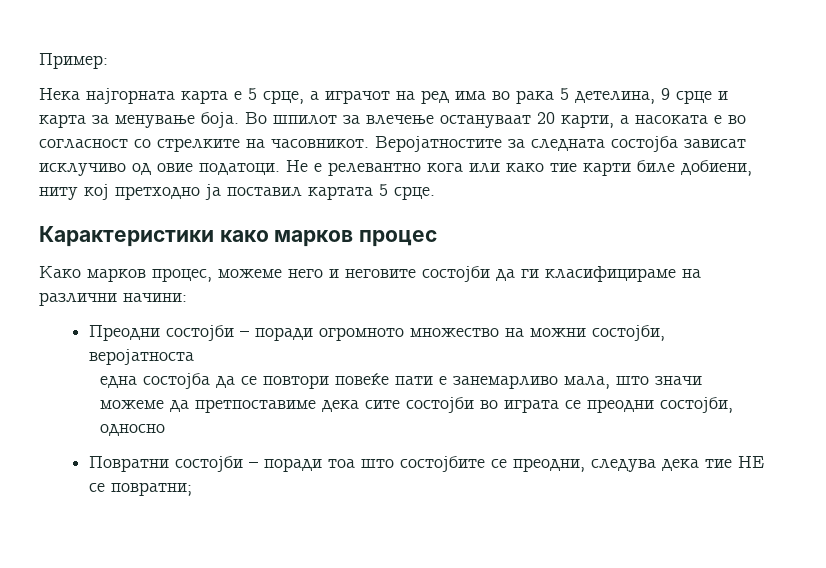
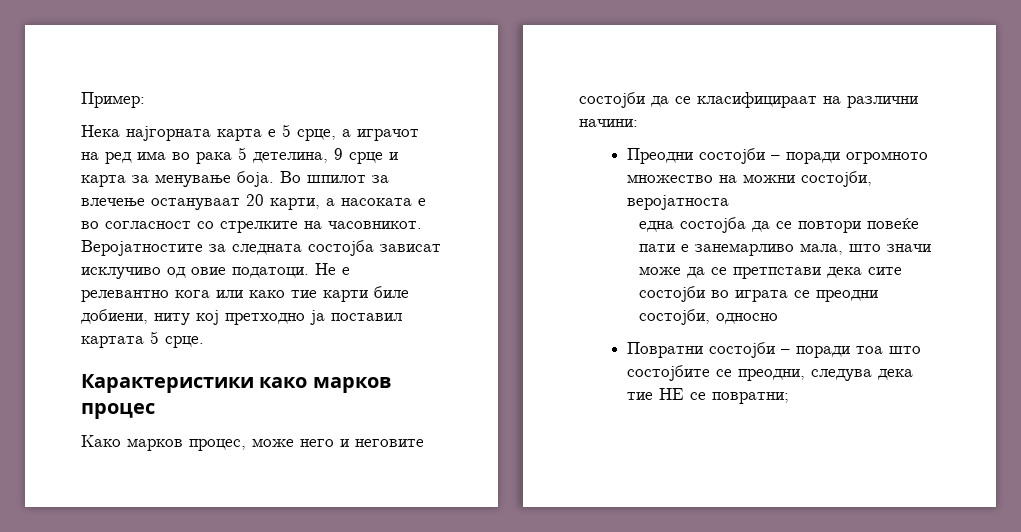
- Како марков процес, можеме него и неговите состојби да ги класифицираме на различни начини:
+ Како марков процес, може него и неговите состојби да се класифицираат на различни начини:
- една состојба да се повтори повеќе пати е занемарливо мала, што значи можеме да претпоставиме дека сите состојби во играта се преодни состојби, односно
+ една состојба да се повтори повеќе пати е занемарливо мала, што значи може да се претпстави дека сите состојби во играта се преодни состојби, односно

